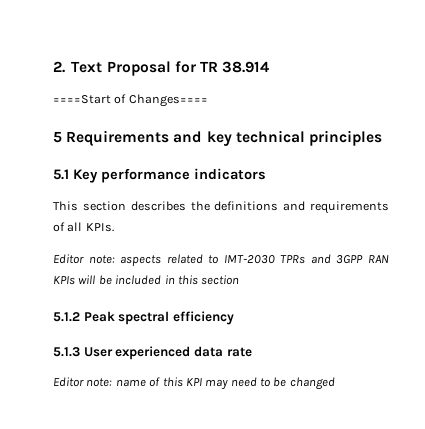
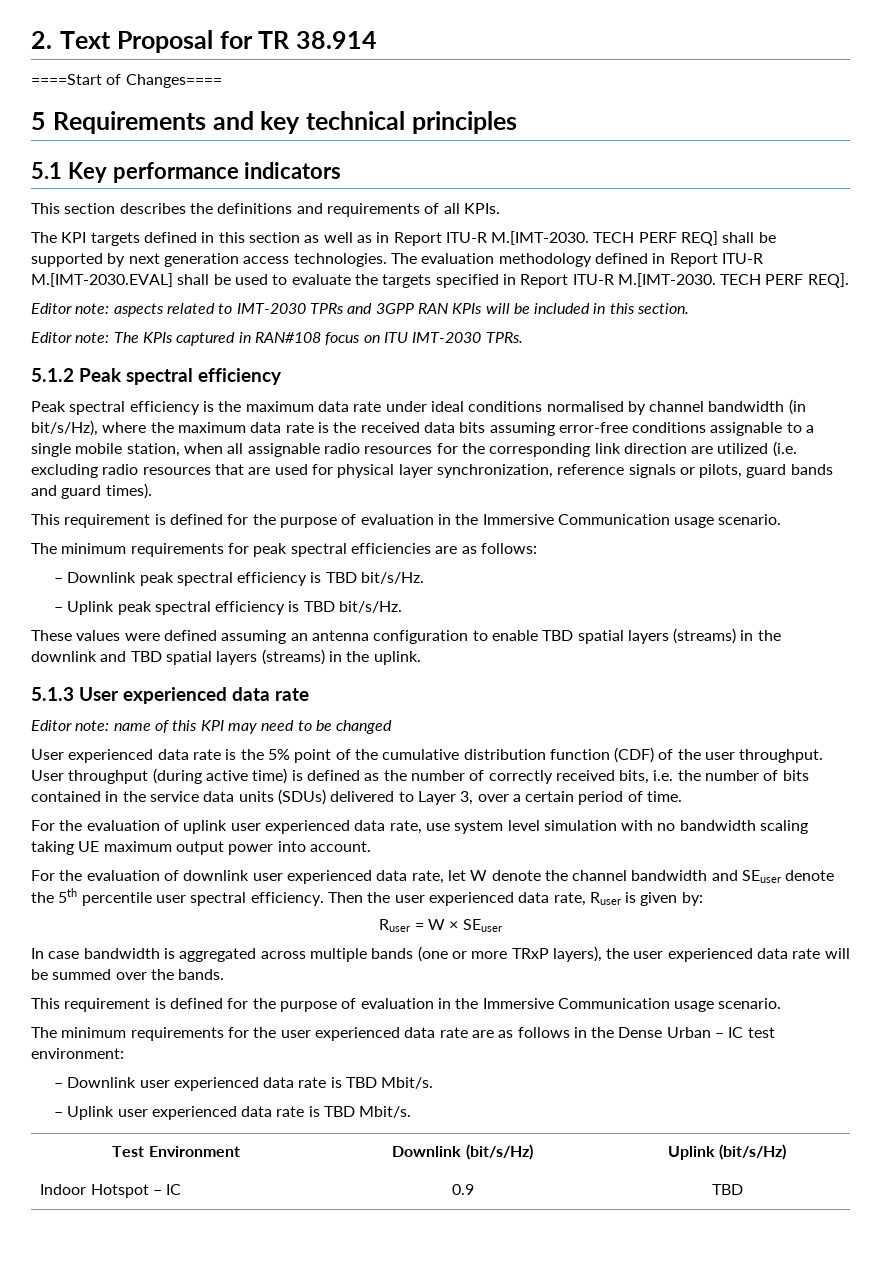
+ The KPI targets defined in this section as well as in Report ITU-R M.[IMT-2030. TECH PERF REQ] shall be supported by next generation access technologies. The evaluation methodology defined in Report ITU-R M.[IMT-2030.EVAL] shall be used to evaluate the targets specified in Report ITU-R M.[IMT-2030. TECH PERF REQ].
- Editor note: aspects related to IMT-2030 TPRs and 3GPP RAN KPIs will be included in this section
+ Editor note: aspects related to IMT-2030 TPRs and 3GPP RAN KPIs will be included in this section.
+ Editor note: The KPIs captured in RAN#108 focus on ITU IMT-2030 TPRs.
  5.1.2 Peak spectral efficiency
+ Peak spectral efficiency is the maximum data rate under ideal conditions normalised by channel bandwidth (in bit/s/Hz), where the maximum data rate is the received data bits assuming error-free conditions assignable to a single mobile station, when all assignable radio resources for the corresponding link direction are utilized (i.e. excluding radio resources that are used for physical layer synchronization, reference signals or pilots, guard bands and guard times).
+ This requirement is defined for the purpose of evaluation in the Immersive Communication usage scenario.
+ The minimum requirements for peak spectral efficiencies are as follows:
+ – Downlink peak spectral efficiency is TBD bit/s/Hz.
+ – Uplink peak spectral efficiency is TBD bit/s/Hz.
+ These values were defined assuming an antenna configuration to enable TBD spatial layers (streams) in the downlink and TBD spatial layers (streams) in the uplink.
+ User experienced data rate is the 5% point of the cumulative distribution function (CDF) of the user throughput. User throughput (during active time) is defined as the number of correctly received bits, i.e. the number of bits contained in the service data units (SDUs) delivered to Layer 3, over a certain period of time.
+ For the evaluation of uplink user experienced data rate, use system level simulation with no bandwidth scaling taking UE maximum output power into account.
+ For the evaluation of downlink user experienced data rate, let W denote the channel bandwidth and SEuser denote the 5th percentile user spectral efficiency. Then the user experienced data rate, Ruser is given by:
+ Ruser = W × SEuser
+ In case bandwidth is aggregated across multiple bands (one or more TRxP layers), the user experienced data rate will be summed over the bands.
+ This requirement is defined for the purpose of evaluation in the Immersive Communication usage scenario.
+ The minimum requirements for the user experienced data rate are as follows in the Dense Urban – IC test environment:
+ – Downlink user experienced data rate is TBD Mbit/s.
+ – Uplink user experienced data rate is TBD Mbit/s.
+ Test Environment | Downlink (bit/s/Hz) | Uplink (bit/s/Hz)
+ Indoor Hotspot – IC | 0.9 | TBD

